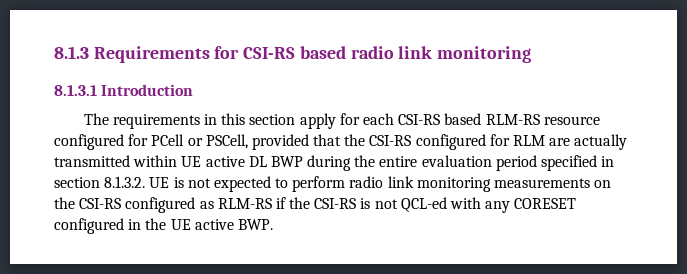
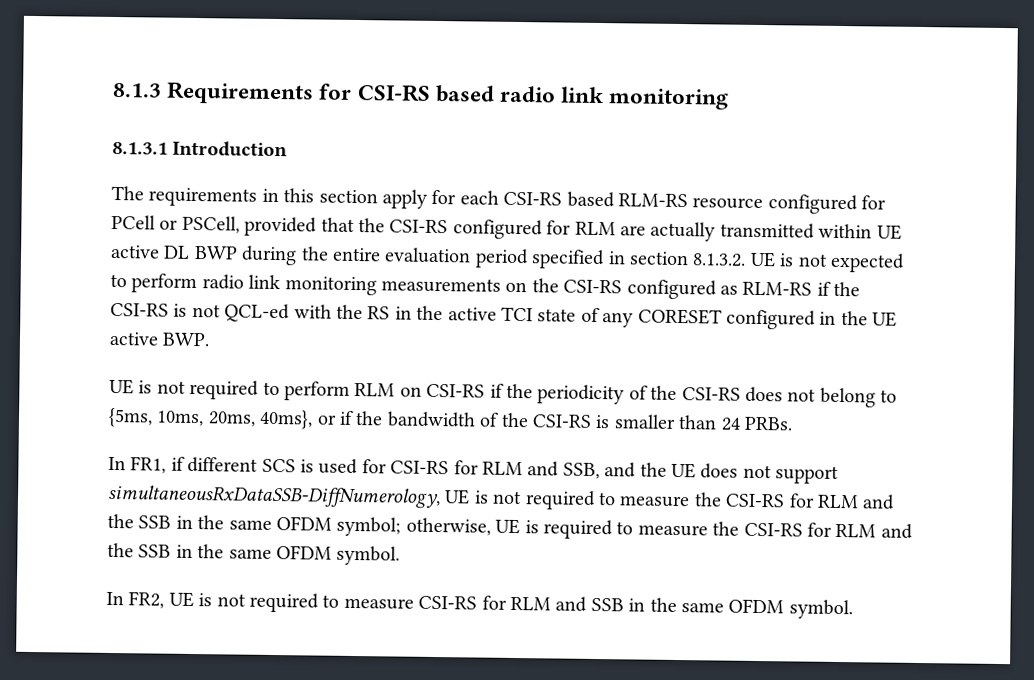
- The requirements in this section apply for each CSI-RS based RLM-RS resource configured for PCell or PSCell, provided that the CSI-RS configured for RLM are actually transmitted within UE active DL BWP during the entire evaluation period specified in section 8.1.3.2. UE is not expected to perform radio link monitoring measurements on the CSI-RS configured as RLM-RS if the CSI-RS is not QCL-ed with any CORESET configured in the UE active BWP.
+ The requirements in this section apply for each CSI-RS based RLM-RS resource configured for PCell or PSCell, provided that the CSI-RS configured for RLM are actually transmitted within UE active DL BWP during the entire evaluation period specified in section 8.1.3.2. UE is not expected to perform radio link monitoring measurements on the CSI-RS configured as RLM-RS if the CSI-RS is not QCL-ed with the RS in the active TCI state of any CORESET configured in the UE active BWP.
+ UE is not required to perform RLM on CSI-RS if the periodicity of the CSI-RS does not belong to {5ms, 10ms, 20ms, 40ms}, or if the bandwidth of the CSI-RS is smaller than 24 PRBs.
+ In FR1, if different SCS is used for CSI-RS for RLM and SSB, and the UE does not support simultaneousRxDataSSB-DiffNumerology, UE is not required to measure the CSI-RS for RLM and the SSB in the same OFDM symbol; otherwise, UE is required to measure the CSI-RS for RLM and the SSB in the same OFDM symbol.
+ In FR2, UE is not required to measure CSI-RS for RLM and SSB in the same OFDM symbol.

